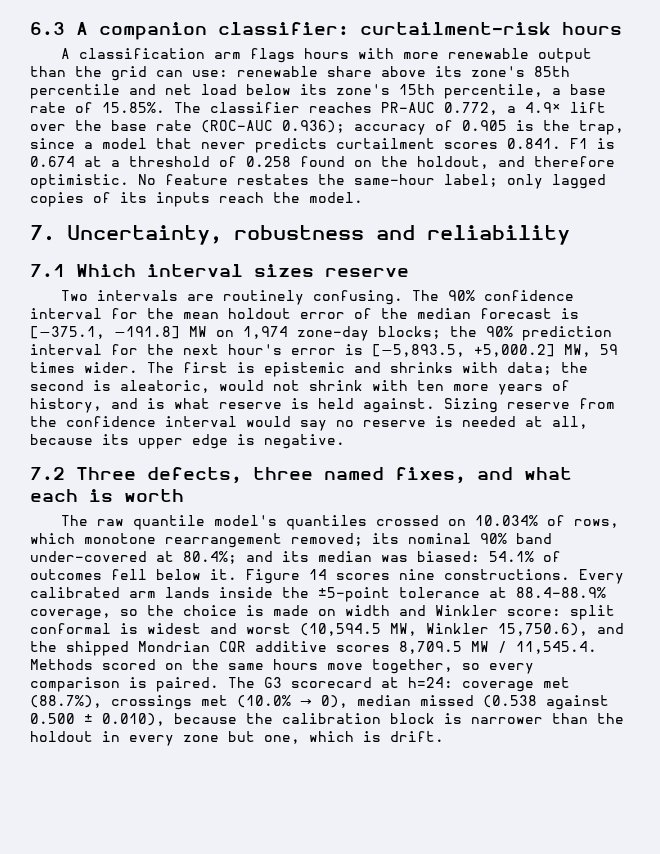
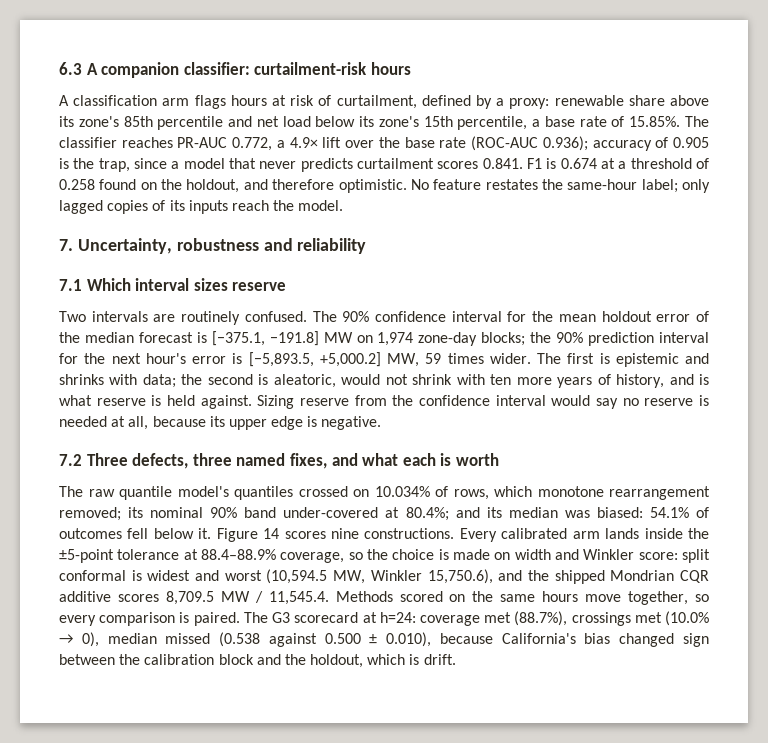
- A classification arm flags hours with more renewable output than the grid can use:
+ A classification arm flags hours at risk of curtailment, defined by a proxy:
- Two intervals are routinely confusing.
+ Two intervals are routinely confused.
- The G3 scorecard at h=24: coverage met (88.7%), crossings met (10.0% → 0), median missed (0.538 against 0.500 ± 0.010), because the calibration block is narrower than the holdout in every zone but one, which is drift.
+ The G3 scorecard at h=24: coverage met (88.7%), crossings met (10.0% → 0), median missed (0.538 against 0.500 ± 0.010), because California's bias changed sign between the calibration block and the holdout, which is drift.

